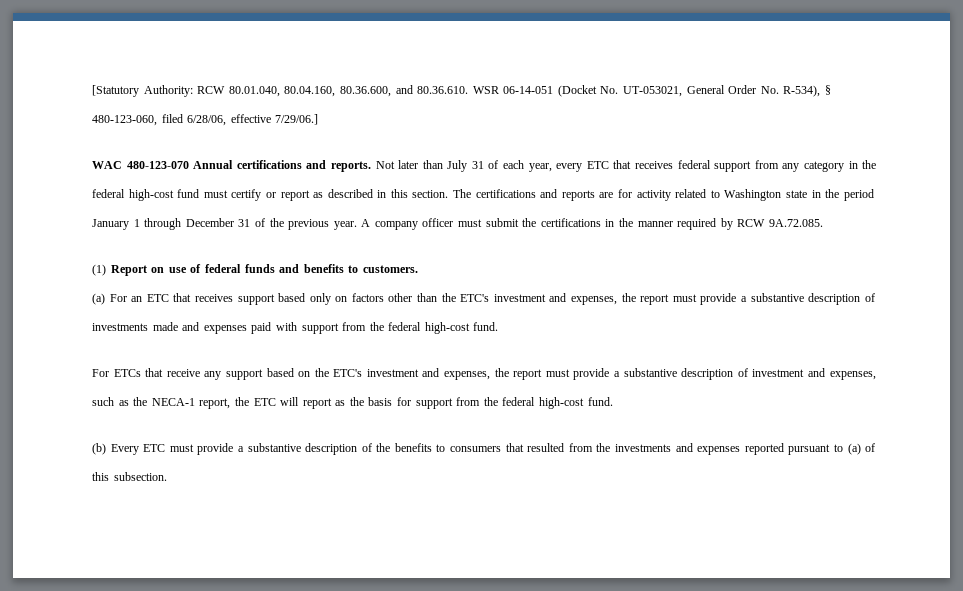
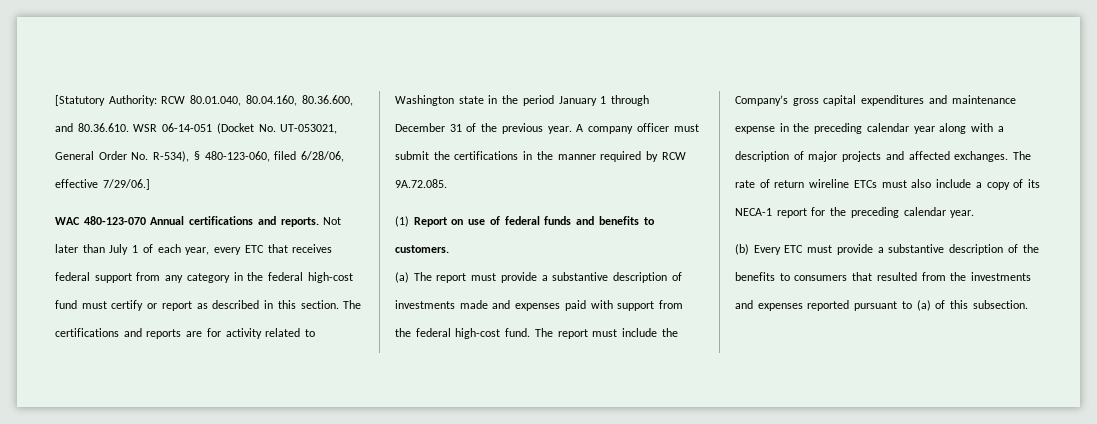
- Not later than July 31 of each year, every ETC that receives federal support from any category in the federal high-cost fund must certify or report as described in this section.
+ Not later than July 1 of each year, every ETC that receives federal support from any category in the federal high-cost fund must certify or report as described in this section.
- (a) For an ETC that receives support based only on factors other than the ETC's investment and expenses, the report must provide a substantive description of investments made and expenses paid with support from the federal high-cost fund.
- For ETCs that receive any support based on the ETC's investment and expenses, the report must provide a substantive description of investment and expenses, such as the NECA-1 report, the ETC will report as the basis for support from the federal high-cost fund.
+ (a) The report must provide a substantive description of investments made and expenses paid with support from the federal high-cost fund. The report must include the Company’s gross capital expenditures and maintenance expense in the preceding calendar year along with a description of major projects and affected exchanges. The rate of return wireline ETCs must also include a copy of its NECA-1 report for the preceding calendar year.

